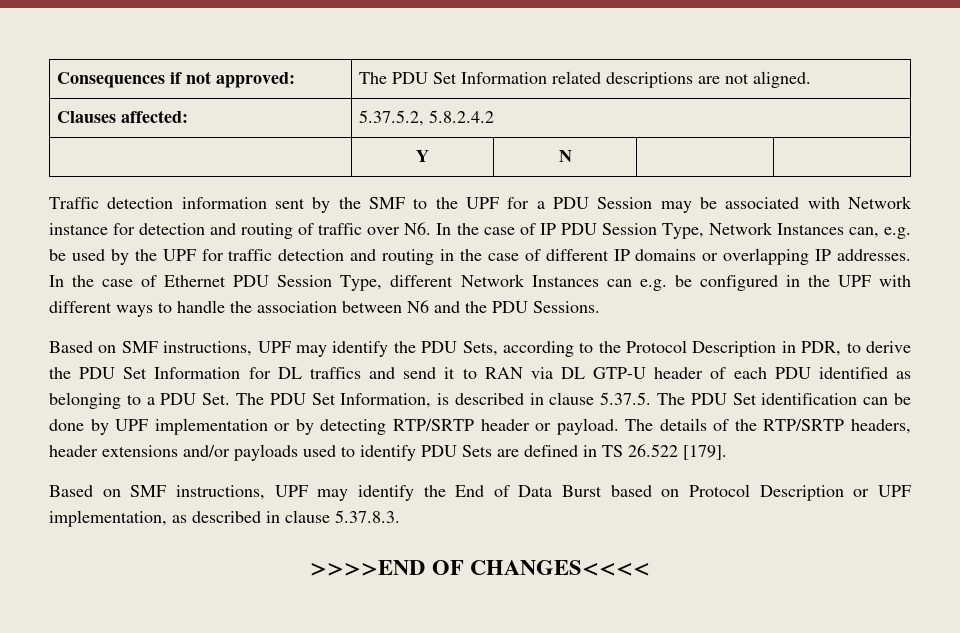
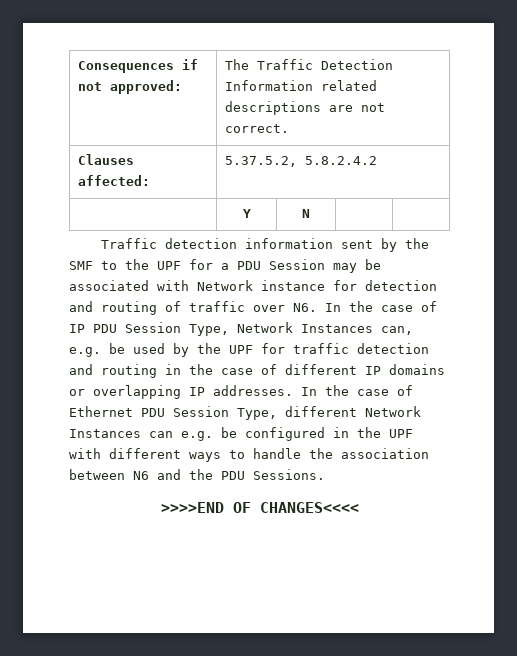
- Consequences if not approved: | The PDU Set Information related descriptions are not aligned.
+ Consequences if not approved: | The Traffic Detection Information related descriptions are not correct.
- Based on SMF instructions, UPF may identify the PDU Sets, according to the Protocol Description in PDR, to derive the PDU Set Information for DL traffics and send it to RAN via DL GTP-U header of each PDU identified as belonging to a PDU Set. The PDU Set Information, is described in clause 5.37.5. The PDU Set identification can be done by UPF implementation or by detecting RTP/SRTP header or payload. The details of the RTP/SRTP headers, header extensions and/or payloads used to identify PDU Sets are defined in TS 26.522 [179].
- Based on SMF instructions, UPF may identify the End of Data Burst based on Protocol Description or UPF implementation, as described in clause 5.37.8.3.

